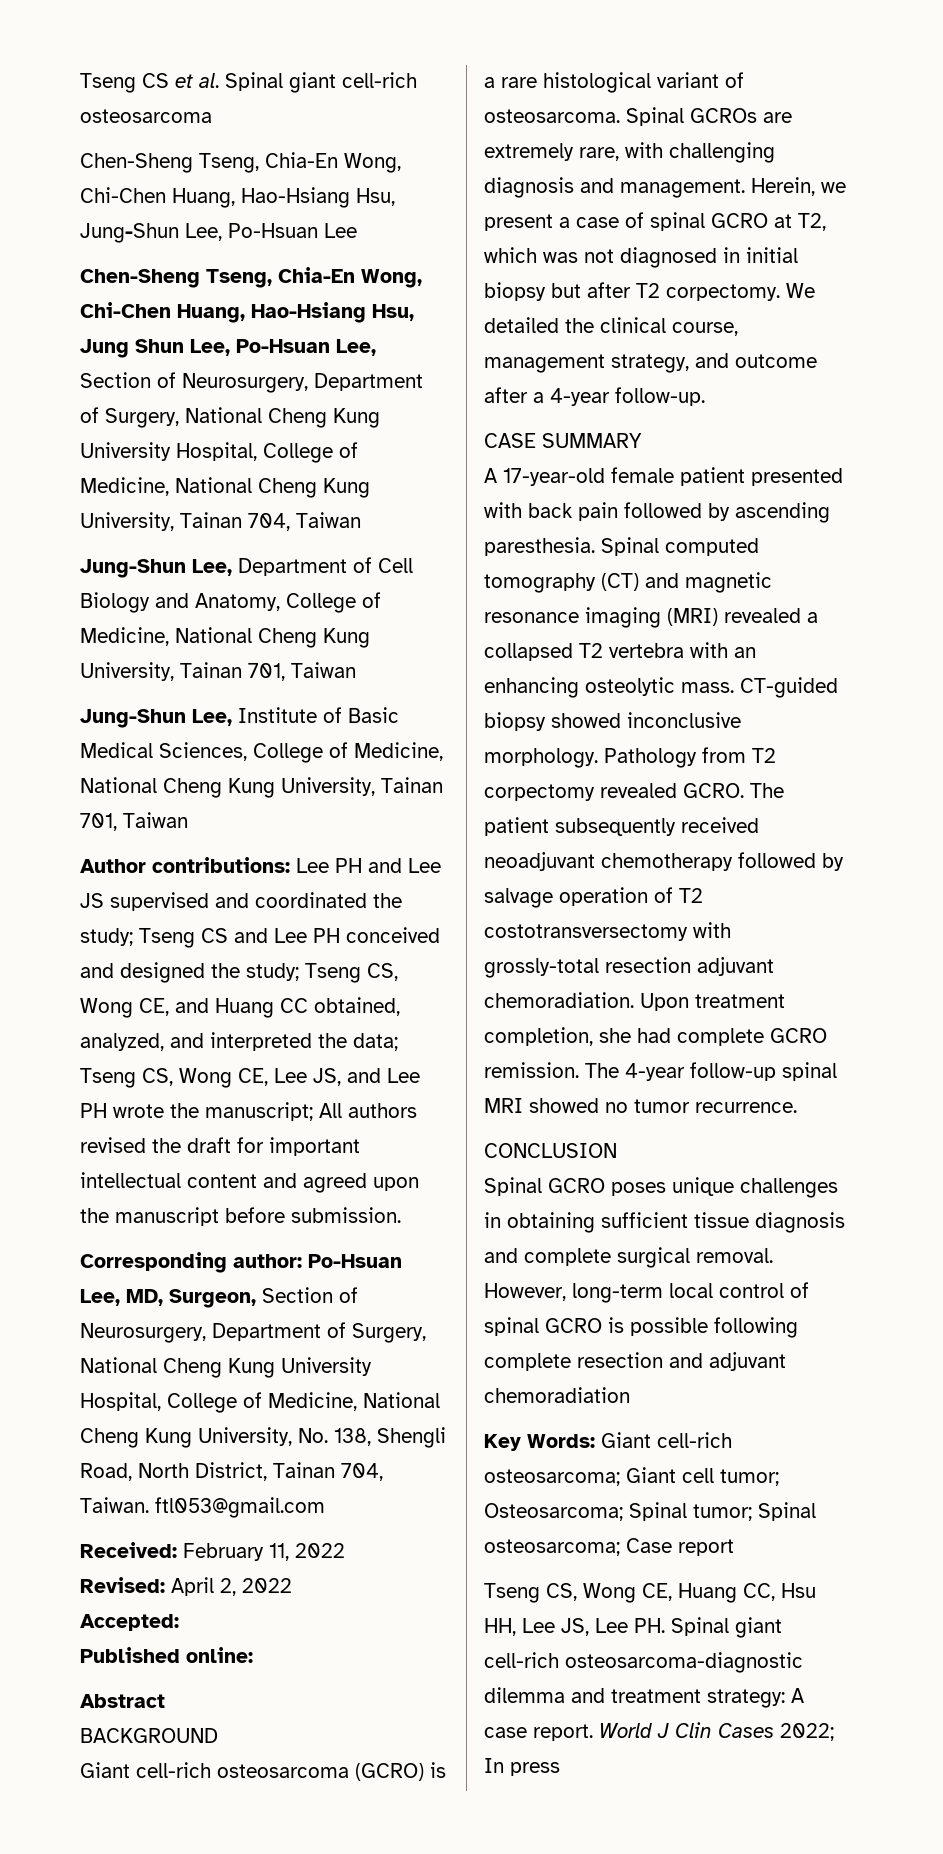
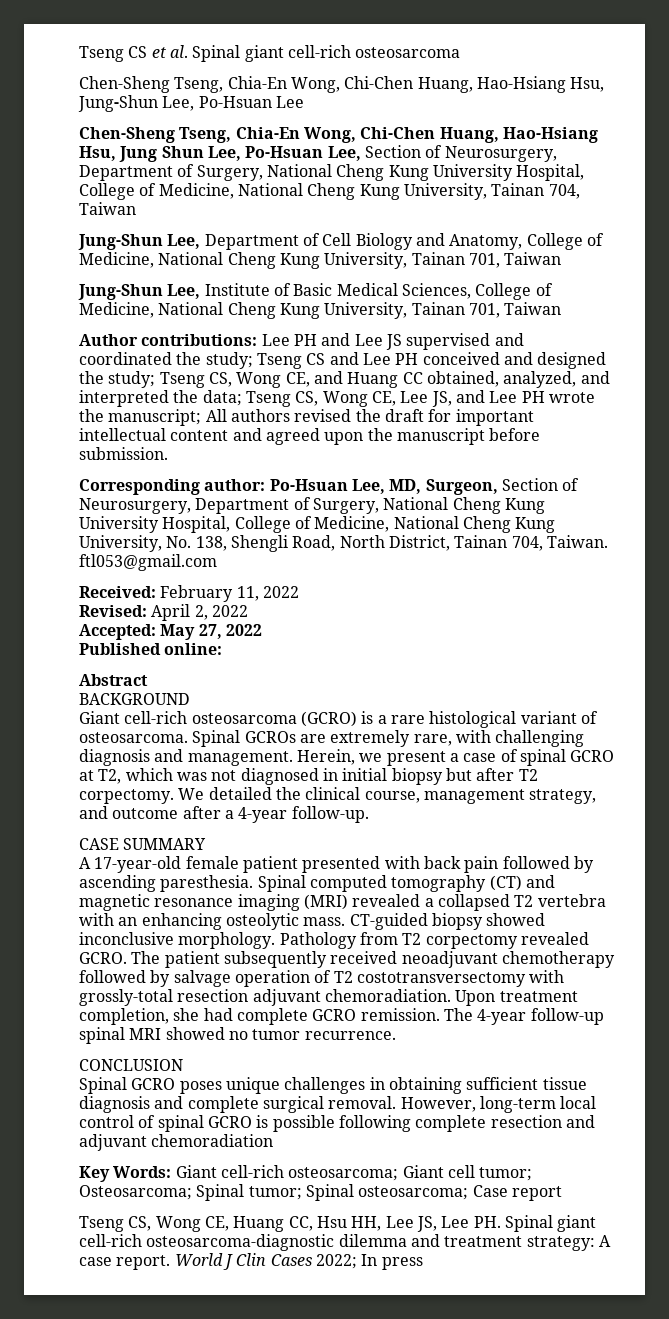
- Accepted:
+ Accepted: May 27, 2022

